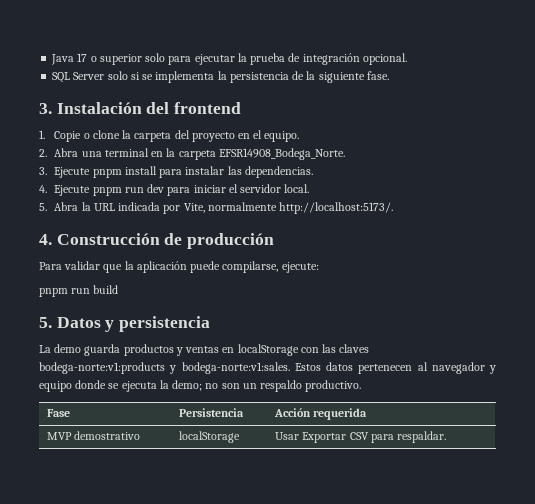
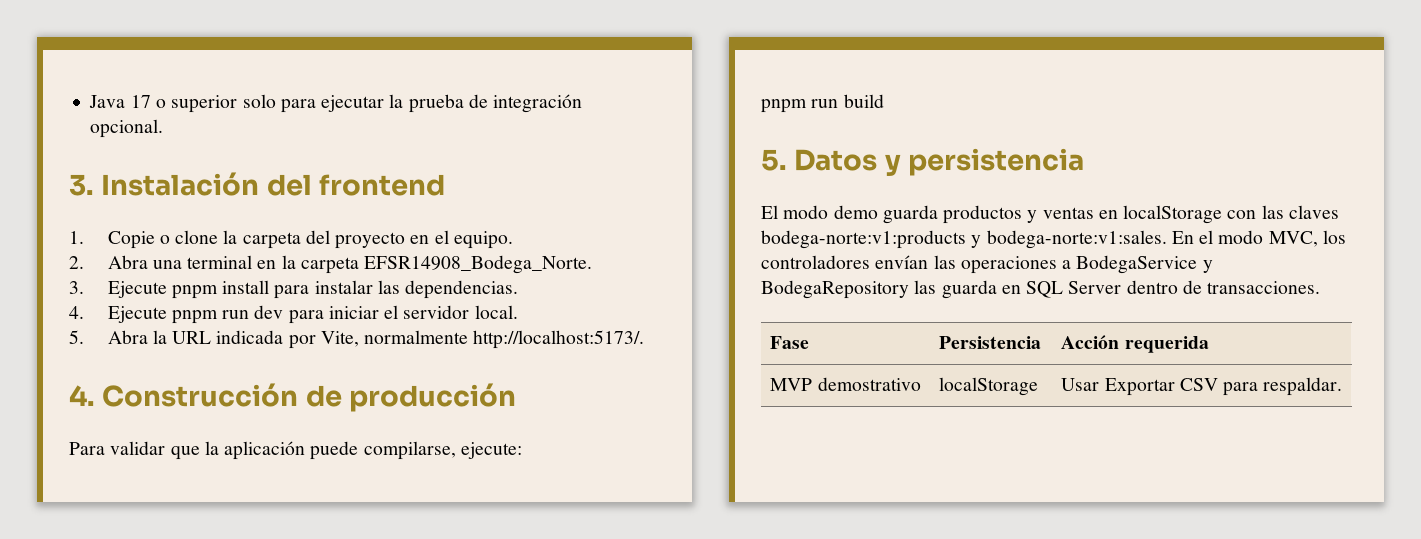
- SQL Server solo si se implementa la persistencia de la siguiente fase.
- La demo guarda productos y ventas en localStorage con las claves bodega-norte:v1:products y bodega-norte:v1:sales.
+ El modo demo guarda productos y ventas en localStorage con las claves bodega-norte:v1:products y bodega-norte:v1:sales.
- Estos datos pertenecen al navegador y equipo donde se ejecuta la demo; no son un respaldo productivo.
+ En el modo MVC, los controladores envían las operaciones a BodegaService y BodegaRepository las guarda en SQL Server dentro de transacciones.

